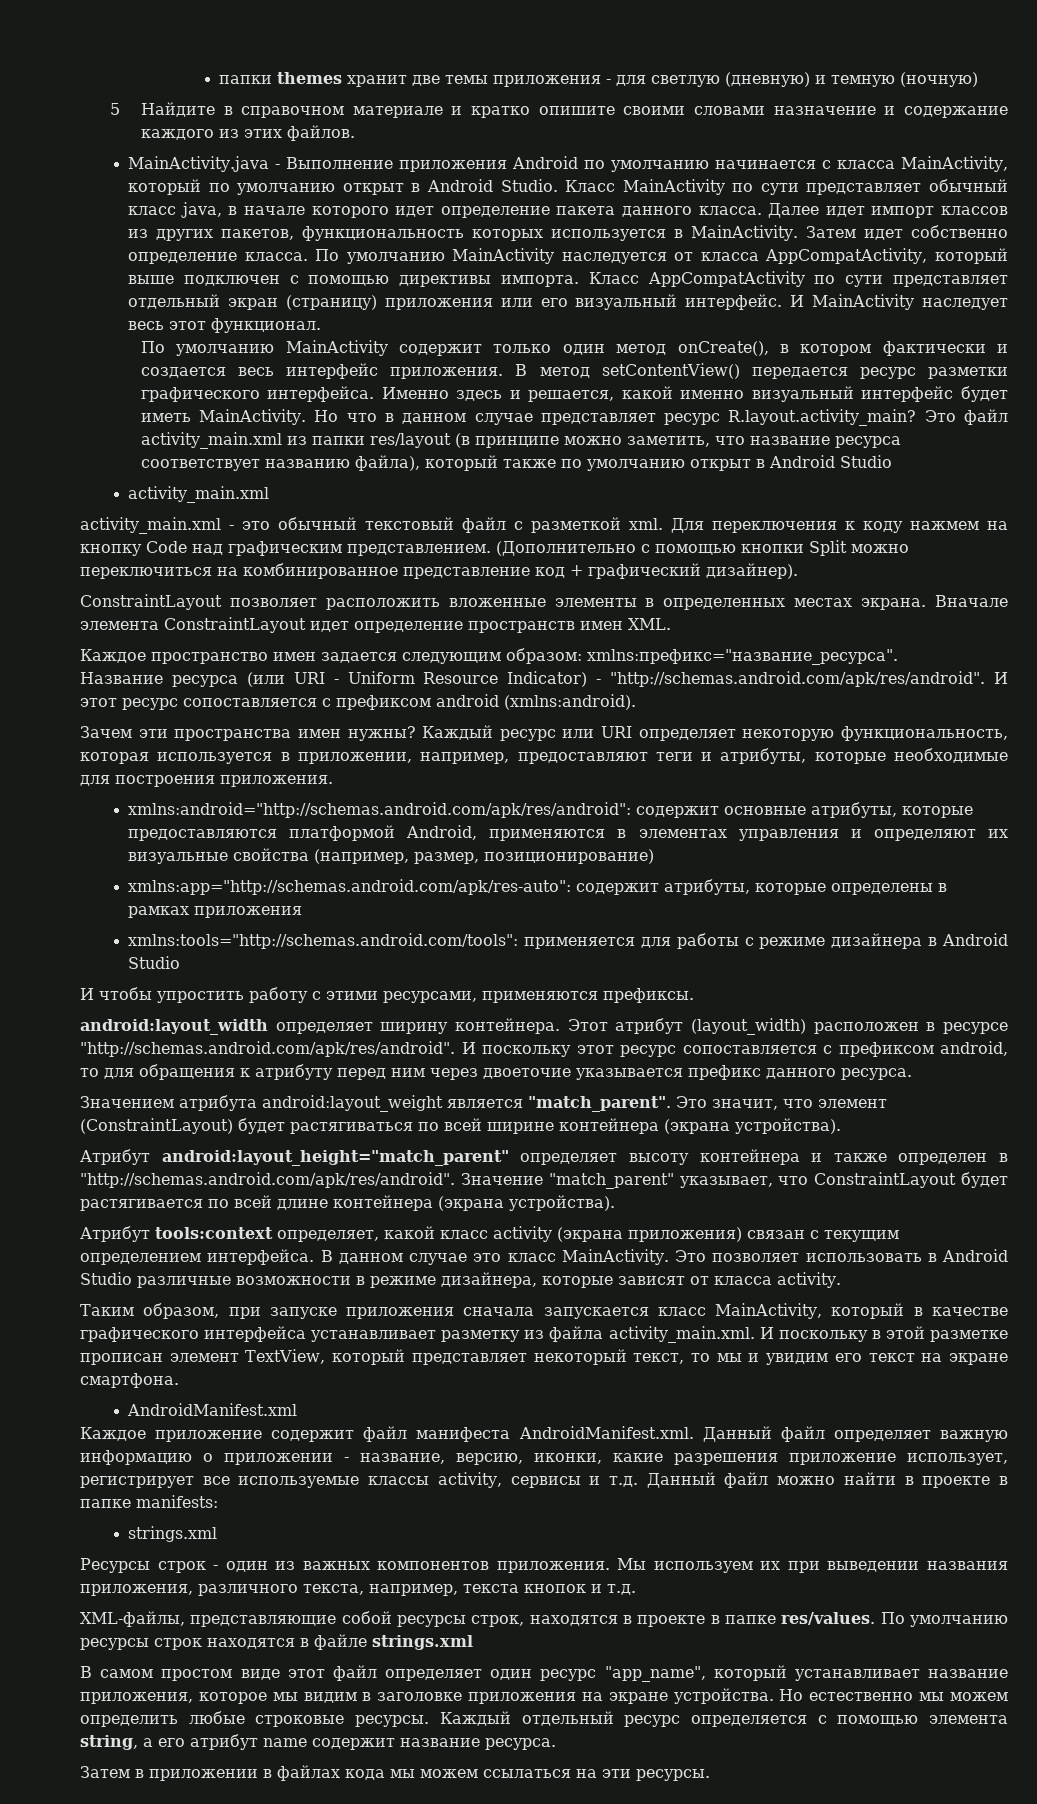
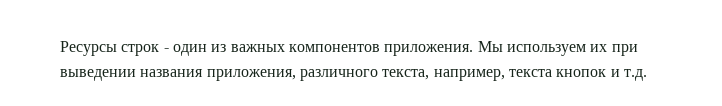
- папки themes хранит две темы приложения - для светлую (дневную) и темную (ночную)
- 5 Найдите в справочном материале и кратко опишите своими словами назначение и содержание каждого из этих файлов.
- MainActivity.java - Выполнение приложения Android по умолчанию начинается с класса MainActivity, который по умолчанию открыт в Android Studio. Класс MainActivity по сути представляет обычный класс java, в начале которого идет определение пакета данного класса. Далее идет импорт классов из других пакетов, функциональность которых используется в MainActivity. Затем идет собственно определение класса. По умолчанию MainActivity наследуется от класса AppCompatActivity, который выше подключен с помощью директивы импорта. Класс AppCompatActivity по сути представляет отдельный экран (страницу) приложения или его визуальный интерфейс. И MainActivity наследует весь этот функционал.
- По умолчанию MainActivity содержит только один метод onCreate(), в котором фактически и создается весь интерфейс приложения. В метод setContentView() передается ресурс разметки графического интерфейса. Именно здесь и решается, какой именно визуальный интерфейс будет иметь MainActivity. Но что в данном случае представляет ресурс R.layout.activity_main? Это файл activity_main.xml из папки res/layout (в принципе можно заметить, что название ресурса соответствует названию файла), который также по умолчанию открыт в Android Studio
- activity_main.xml
- activity_main.xml - это обычный текстовый файл с разметкой xml. Для переключения к коду нажмем на кнопку Code над графическим представлением. (Дополнительно с помощью кнопки Split можно переключиться на комбинированное представление код + графический дизайнер).
- ConstraintLayout позволяет расположить вложенные элементы в определенных местах экрана. Вначале элемента ConstraintLayout идет определение пространств имен XML.
- Каждое пространство имен задается следующим образом: xmlns:префикс="название_ресурса".
- Название ресурса (или URI - Uniform Resource Indicator) - "http://schemas.android.com/apk/res/android". И этот ресурс сопоставляется с префиксом android (xmlns:android).
- Зачем эти пространства имен нужны? Каждый ресурс или URI определяет некоторую функциональность, которая используется в приложении, например, предоставляют теги и атрибуты, которые необходимые для построения приложения.
- xmlns:android="http://schemas.android.com/apk/res/android": содержит основные атрибуты, которые предоставляются платформой Android, применяются в элементах управления и определяют их визуальные свойства (например, размер, позиционирование)
- xmlns:app="http://schemas.android.com/apk/res-auto": содержит атрибуты, которые определены в рамках приложения
- xmlns:tools="http://schemas.android.com/tools": применяется для работы с режиме дизайнера в Android Studio
- И чтобы упростить работу с этими ресурсами, применяются префиксы.
- android:layout_width определяет ширину контейнера. Этот атрибут (layout_width) расположен в ресурсе "http://schemas.android.com/apk/res/android". И поскольку этот ресурс сопоставляется с префиксом android, то для обращения к атрибуту перед ним через двоеточие указывается префикс данного ресурса.
- Значением атрибута android:layout_weight является "match_parent". Это значит, что элемент (ConstraintLayout) будет растягиваться по всей ширине контейнера (экрана устройства).
- Атрибут android:layout_height="match_parent" определяет высоту контейнера и также определен в "http://schemas.android.com/apk/res/android". Значение "match_parent" указывает, что ConstraintLayout будет растягивается по всей длине контейнера (экрана устройства).
- Атрибут tools:context определяет, какой класс activity (экрана приложения) связан с текущим определением интерфейса. В данном случае это класс MainActivity. Это позволяет использовать в Android Studio различные возможности в режиме дизайнера, которые зависят от класса activity.
- Таким образом, при запуске приложения сначала запускается класс MainActivity, который в качестве графического интерфейса устанавливает разметку из файла activity_main.xml. И поскольку в этой разметке прописан элемент TextView, который представляет некоторый текст, то мы и увидим его текст на экране смартфона.
- AndroidManifest.xml
- Каждое приложение содержит файл манифеста AndroidManifest.xml. Данный файл определяет важную информацию о приложении - название, версию, иконки, какие разрешения приложение использует, регистрирует все используемые классы activity, сервисы и т.д. Данный файл можно найти в проекте в папке manifests:
- strings.xml
- XML-файлы, представляющие собой ресурсы строк, находятся в проекте в папке res/values. По умолчанию ресурсы строк находятся в файле strings.xml
- В самом простом виде этот файл определяет один ресурс "app_name", который устанавливает название приложения, которое мы видим в заголовке приложения на экране устройства. Но естественно мы можем определить любые строковые ресурсы. Каждый отдельный ресурс определяется с помощью элемента string, а его атрибут name содержит название ресурса.
- Затем в приложении в файлах кода мы можем ссылаться на эти ресурсы.

